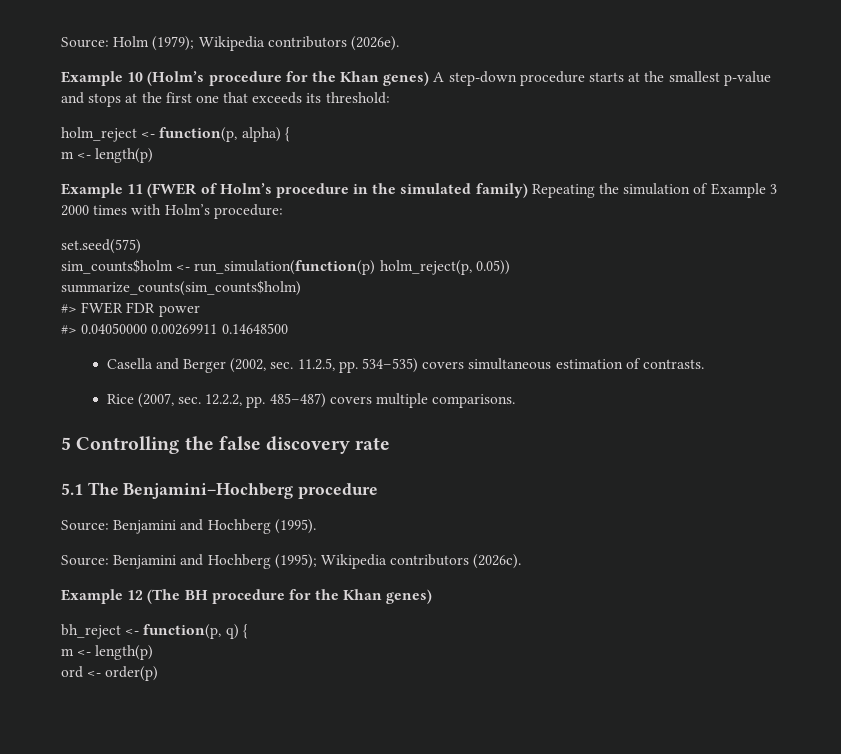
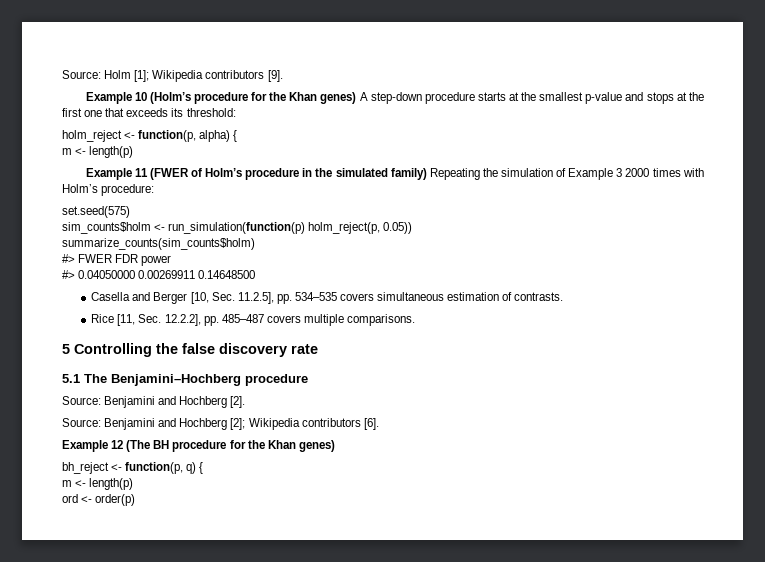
- Source: Holm (1979); Wikipedia contributors (2026e).
+ Source: Holm [1]; Wikipedia contributors [9].
- Casella and Berger (2002, sec. 11.2.5, pp. 534–535) covers simultaneous estimation of contrasts.
+ Casella and Berger [10, Sec. 11.2.5], pp. 534–535 covers simultaneous estimation of contrasts.
- Rice (2007, sec. 12.2.2, pp. 485–487) covers multiple comparisons.
+ Rice [11, Sec. 12.2.2], pp. 485–487 covers multiple comparisons.
- Source: Benjamini and Hochberg (1995).
- Source: Benjamini and Hochberg (1995); Wikipedia contributors (2026c).
+ Source: Benjamini and Hochberg [2].
+ Source: Benjamini and Hochberg [2]; Wikipedia contributors [6].

